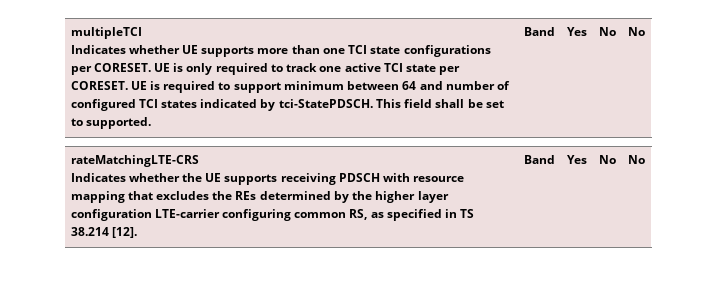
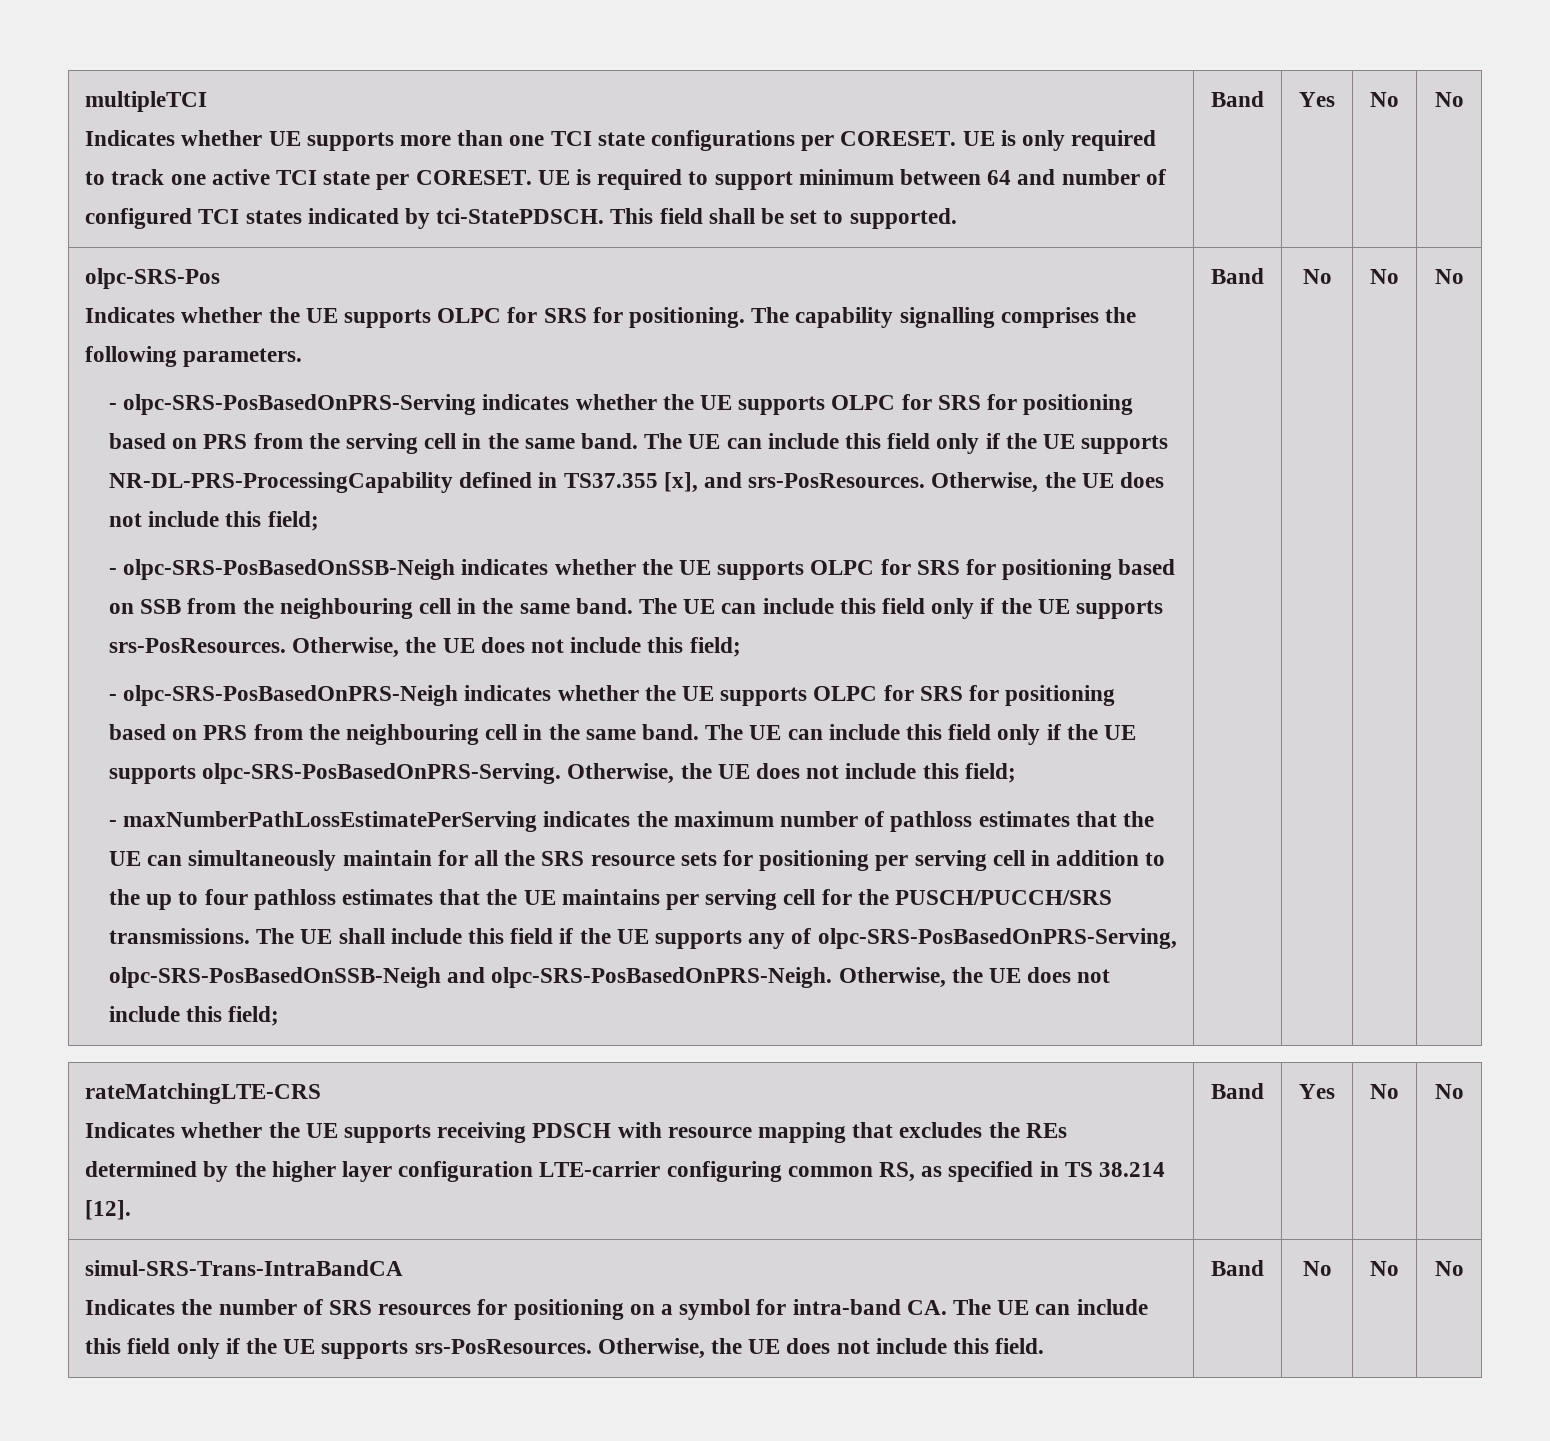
+ olpc-SRS-Pos
+ Indicates whether the UE supports OLPC for SRS for positioning. The capability signalling comprises the following parameters.
+ - olpc-SRS-PosBasedOnPRS-Serving indicates whether the UE supports OLPC for SRS for positioning based on PRS from the serving cell in the same band. The UE can include this field only if the UE supports NR-DL-PRS-ProcessingCapability defined in TS37.355 [x], and srs-PosResources. Otherwise, the UE does not include this field;
+ - olpc-SRS-PosBasedOnSSB-Neigh indicates whether the UE supports OLPC for SRS for positioning based on SSB from the neighbouring cell in the same band. The UE can include this field only if the UE supports srs-PosResources. Otherwise, the UE does not include this field;
+ - olpc-SRS-PosBasedOnPRS-Neigh indicates whether the UE supports OLPC for SRS for positioning based on PRS from the neighbouring cell in the same band. The UE can include this field only if the UE supports olpc-SRS-PosBasedOnPRS-Serving. Otherwise, the UE does not include this field;
+ - maxNumberPathLossEstimatePerServing indicates the maximum number of pathloss estimates that the UE can simultaneously maintain for all the SRS resource sets for positioning per serving cell in addition to the up to four pathloss estimates that the UE maintains per serving cell for the PUSCH/PUCCH/SRS transmissions. The UE shall include this field if the UE supports any of olpc-SRS-PosBasedOnPRS-Serving, olpc-SRS-PosBasedOnSSB-Neigh and olpc-SRS-PosBasedOnPRS-Neigh. Otherwise, the UE does not include this field; | Band | No | No | No
+ simul-SRS-Trans-IntraBandCA
+ Indicates the number of SRS resources for positioning on a symbol for intra-band CA. The UE can include this field only if the UE supports srs-PosResources. Otherwise, the UE does not include this field. | Band | No | No | No

